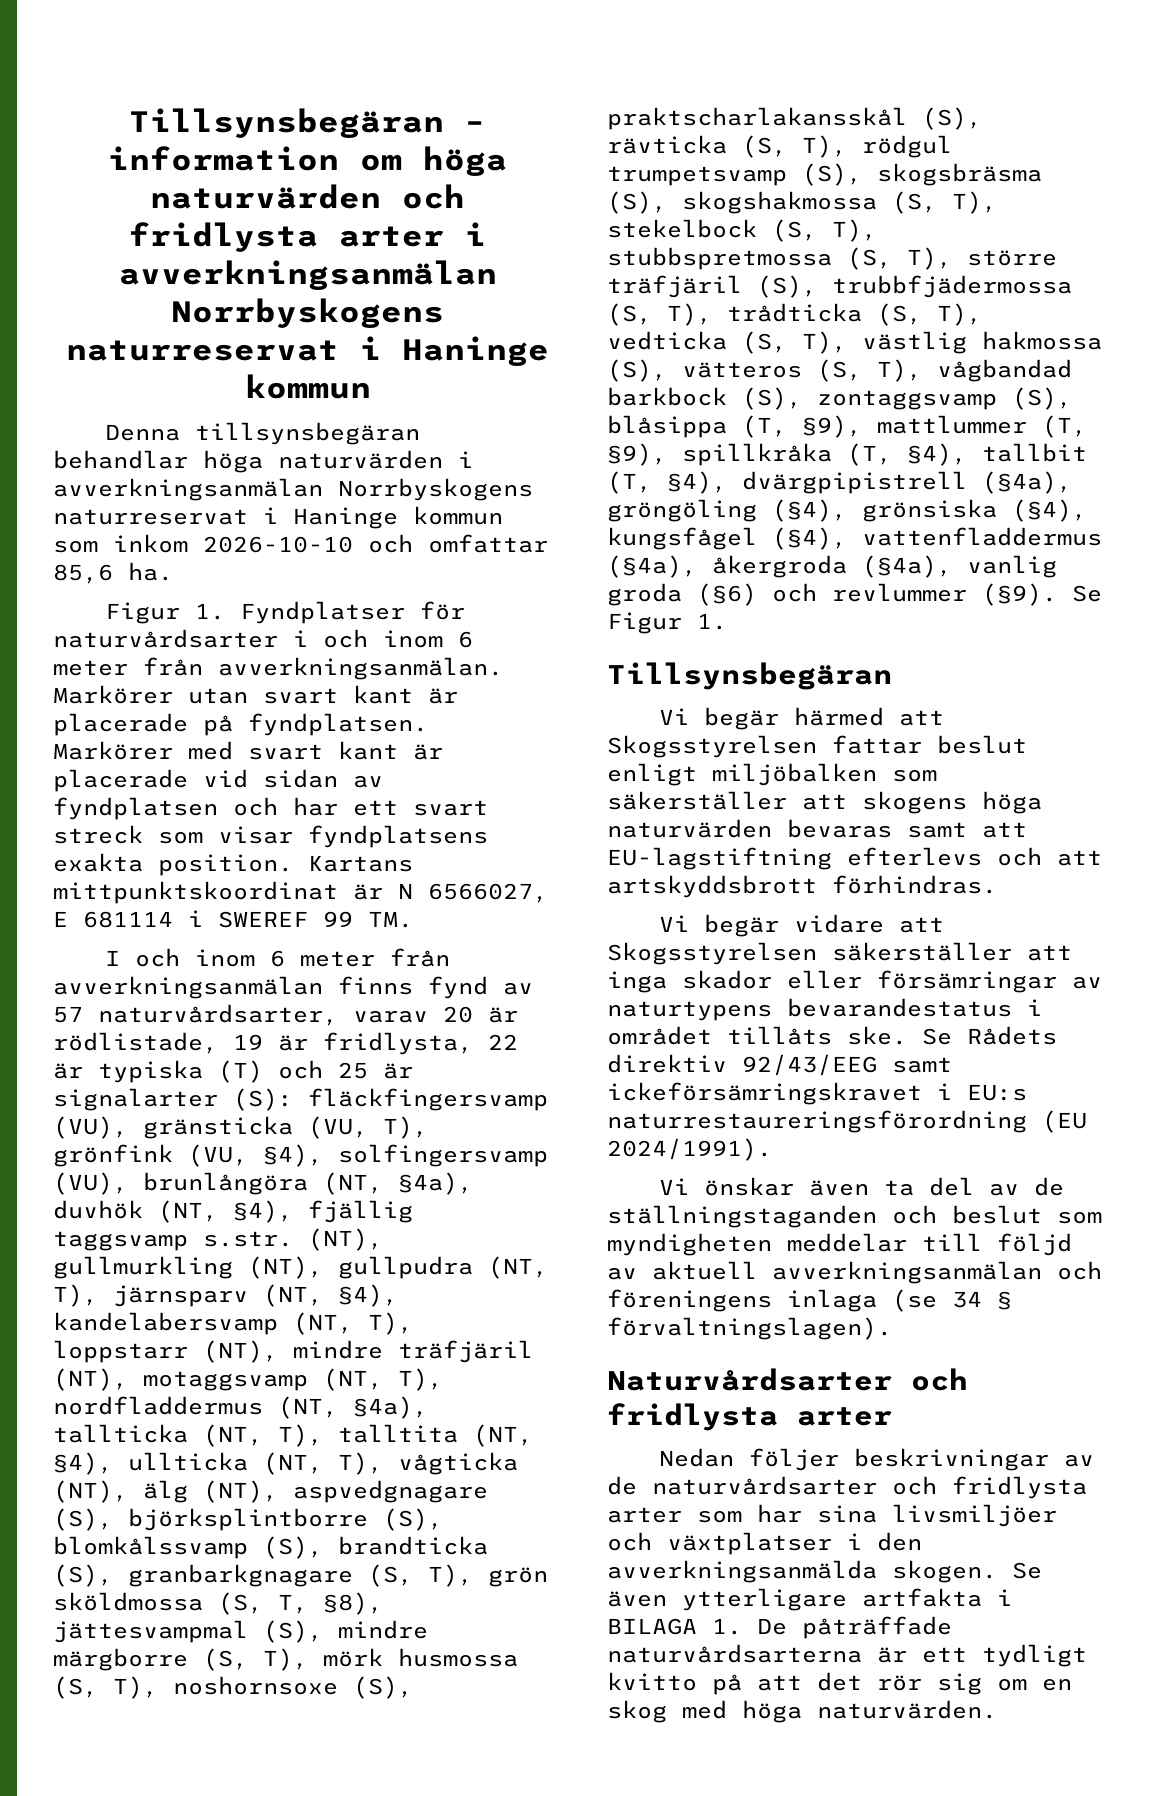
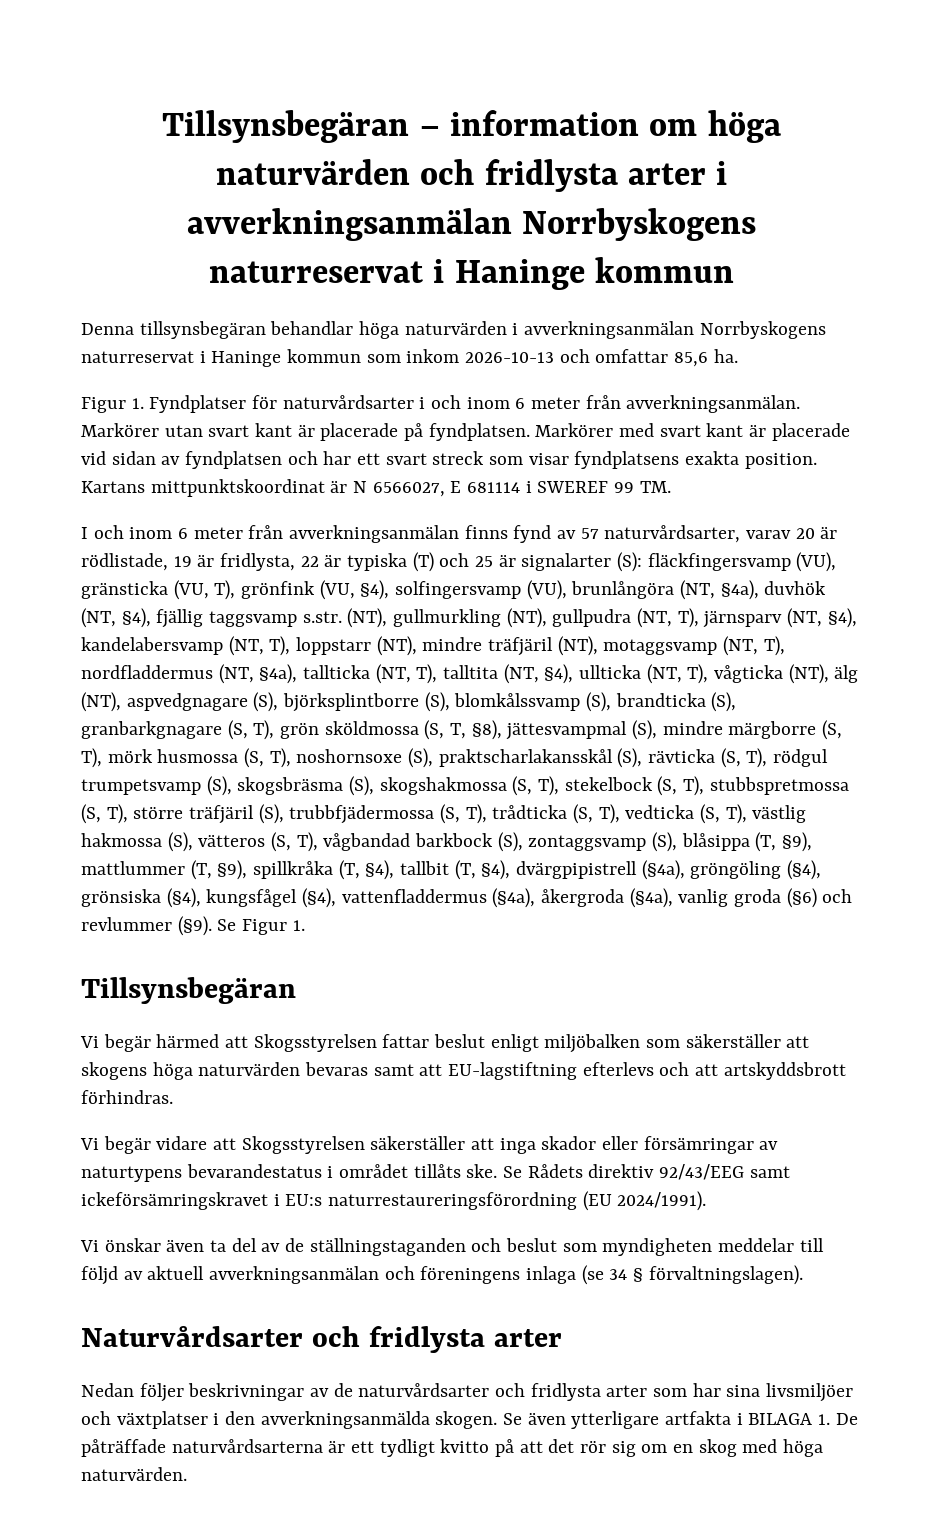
- Denna tillsynsbegäran behandlar höga naturvärden i avverkningsanmälan Norrbyskogens naturreservat i Haninge kommun som inkom 2026-10-10 och omfattar 85,6 ha.
+ Denna tillsynsbegäran behandlar höga naturvärden i avverkningsanmälan Norrbyskogens naturreservat i Haninge kommun som inkom 2026-10-13 och omfattar 85,6 ha.

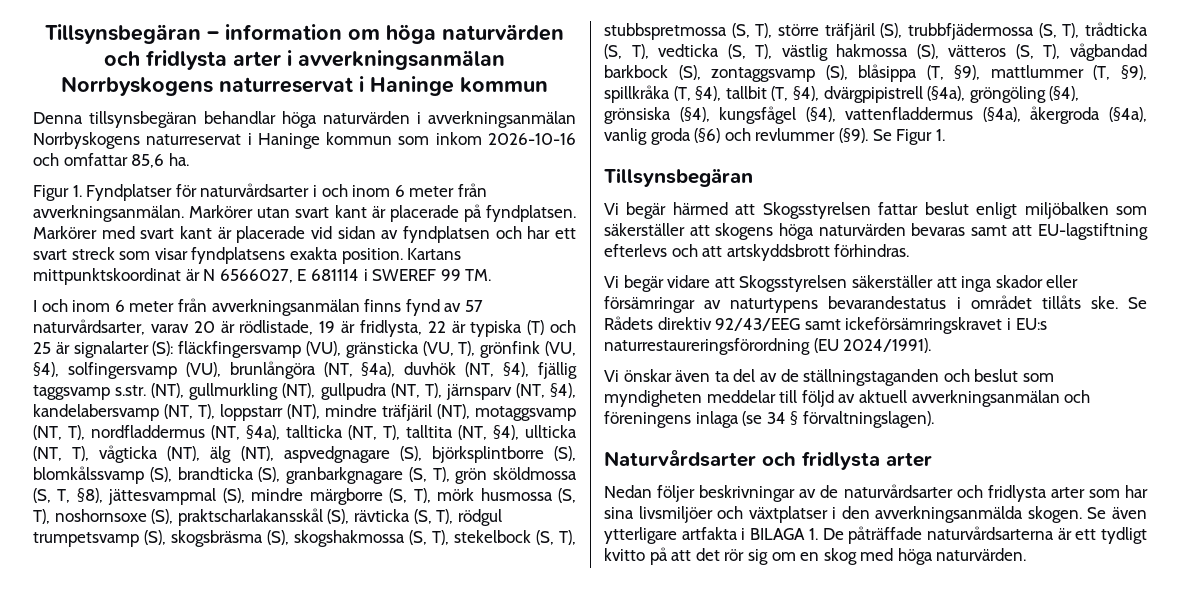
- Denna tillsynsbegäran behandlar höga naturvärden i avverkningsanmälan Norrbyskogens naturreservat i Haninge kommun som inkom 2026-10-13 och omfattar 85,6 ha.
+ Denna tillsynsbegäran behandlar höga naturvärden i avverkningsanmälan Norrbyskogens naturreservat i Haninge kommun som inkom 2026-10-16 och omfattar 85,6 ha.

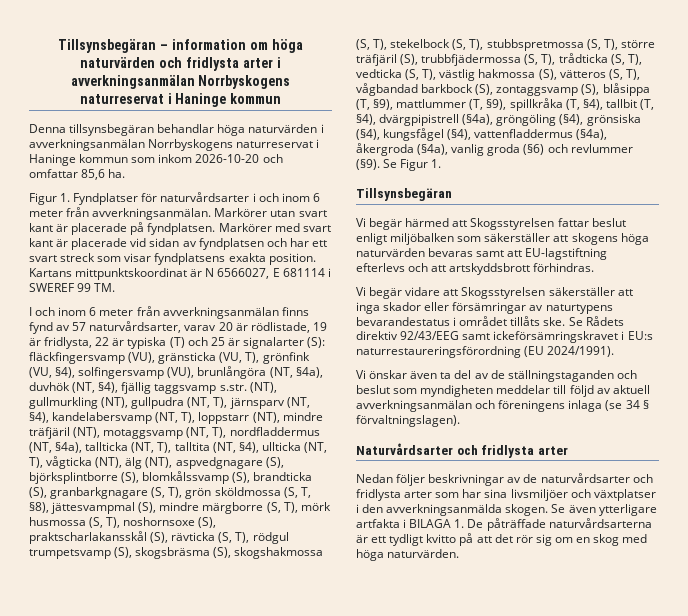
- Denna tillsynsbegäran behandlar höga naturvärden i avverkningsanmälan Norrbyskogens naturreservat i Haninge kommun som inkom 2026-10-16 och omfattar 85,6 ha.
+ Denna tillsynsbegäran behandlar höga naturvärden i avverkningsanmälan Norrbyskogens naturreservat i Haninge kommun som inkom 2026-10-20 och omfattar 85,6 ha.

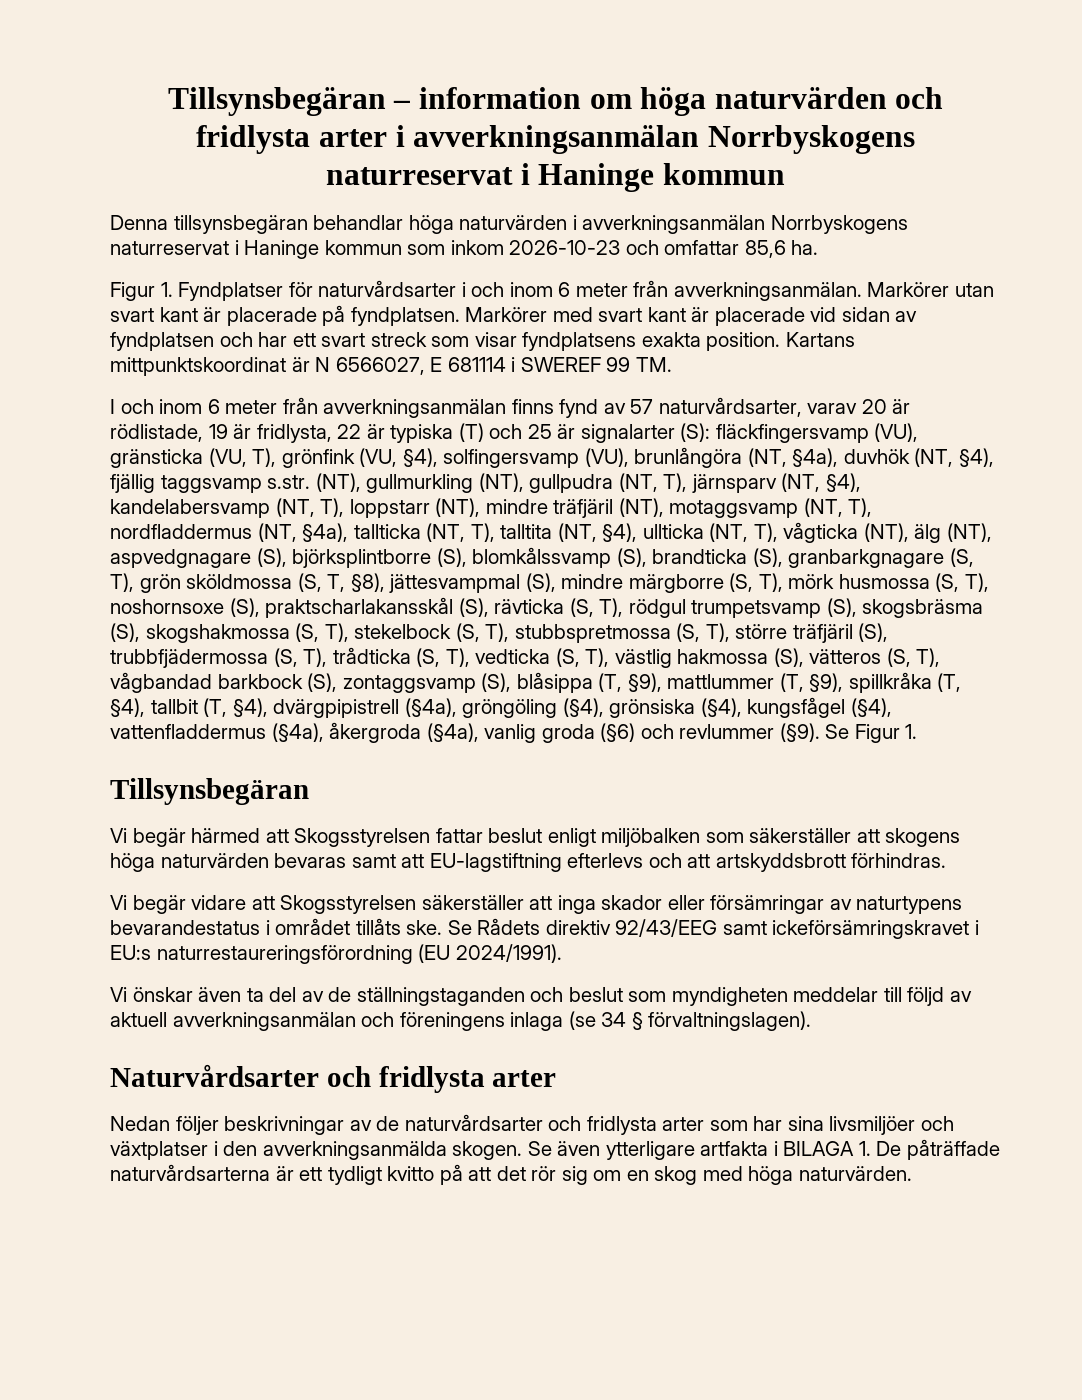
- Denna tillsynsbegäran behandlar höga naturvärden i avverkningsanmälan Norrbyskogens naturreservat i Haninge kommun som inkom 2026-10-20 och omfattar 85,6 ha.
+ Denna tillsynsbegäran behandlar höga naturvärden i avverkningsanmälan Norrbyskogens naturreservat i Haninge kommun som inkom 2026-10-23 och omfattar 85,6 ha.

